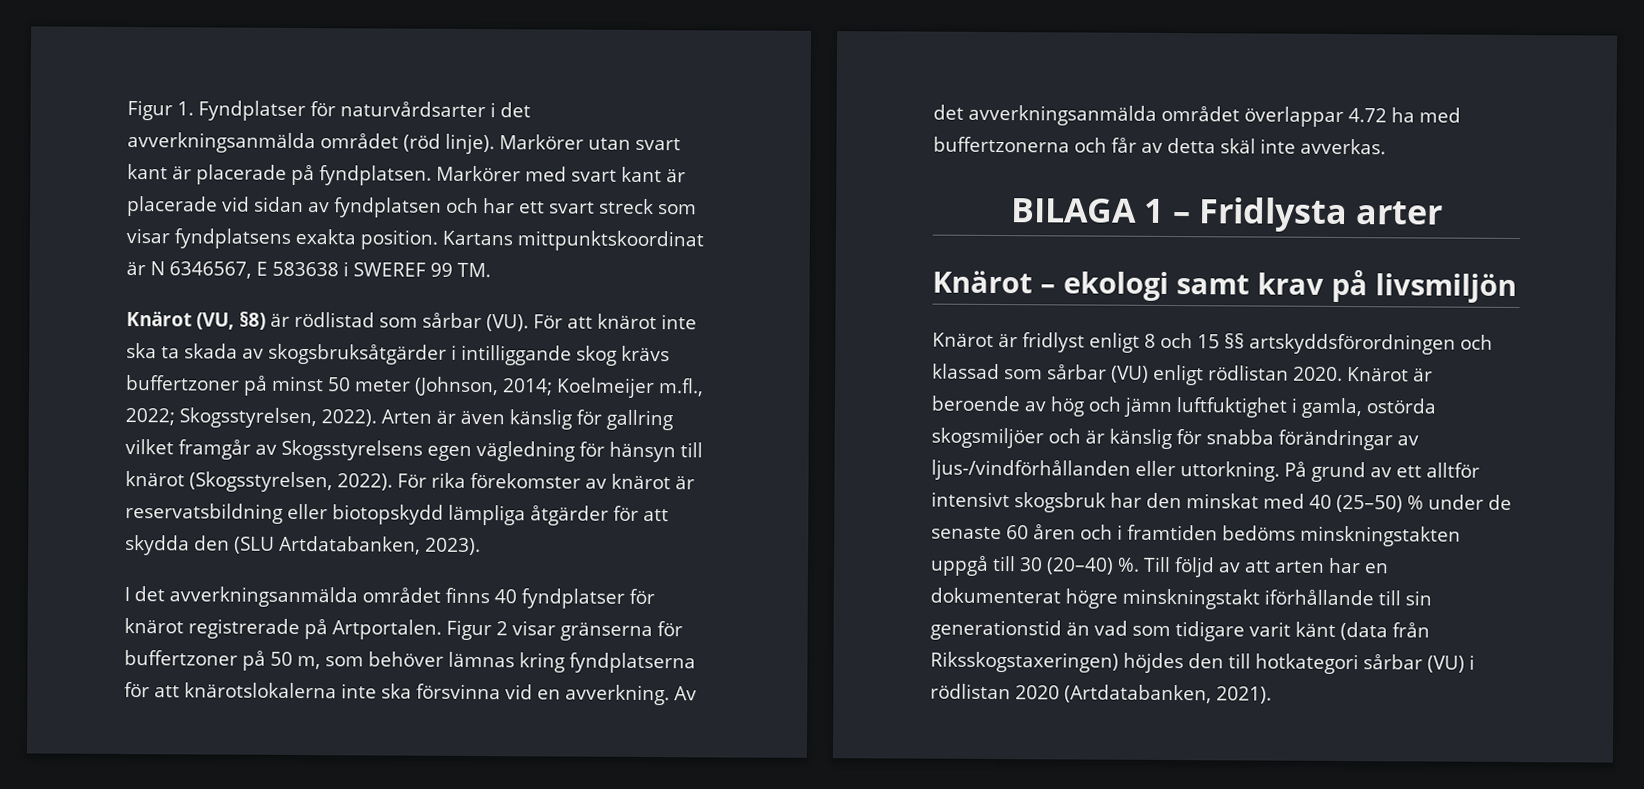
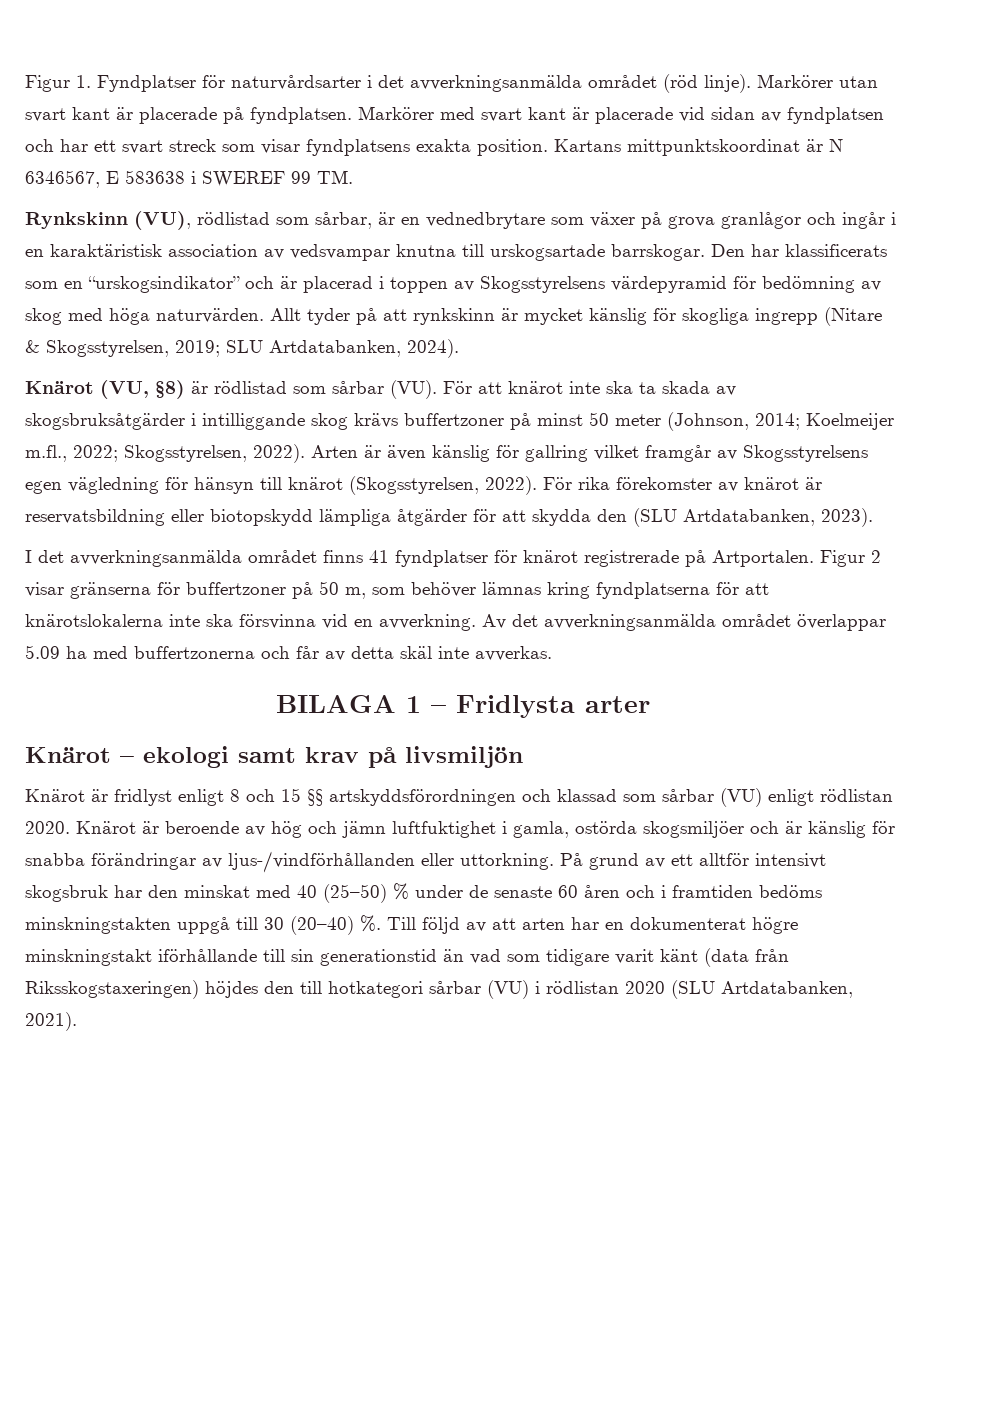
+ Rynkskinn (VU), rödlistad som sårbar, är en vednedbrytare som växer på grova granlågor och ingår i en karaktäristisk association av vedsvampar knutna till urskogsartade barrskogar. Den har klassificerats som en “urskogsindikator” och är placerad i toppen av Skogsstyrelsens värdepyramid för bedömning av skog med höga naturvärden. Allt tyder på att rynkskinn är mycket känslig för skogliga ingrepp (Nitare & Skogsstyrelsen, 2019; SLU Artdatabanken, 2024).
- I det avverkningsanmälda området finns 40 fyndplatser för knärot registrerade på Artportalen.
+ I det avverkningsanmälda området finns 41 fyndplatser för knärot registrerade på Artportalen.
- Av det avverkningsanmälda området överlappar 4.72 ha med buffertzonerna och får av detta skäl inte avverkas.
+ Av det avverkningsanmälda området överlappar 5.09 ha med buffertzonerna och får av detta skäl inte avverkas.
- Till följd av att arten har en dokumenterat högre minskningstakt iförhållande till sin generationstid än vad som tidigare varit känt (data från Riksskogstaxeringen) höjdes den till hotkategori sårbar (VU) i rödlistan 2020 (Artdatabanken, 2021).
+ Till följd av att arten har en dokumenterat högre minskningstakt iförhållande till sin generationstid än vad som tidigare varit känt (data från Riksskogstaxeringen) höjdes den till hotkategori sårbar (VU) i rödlistan 2020 (SLU Artdatabanken, 2021).

